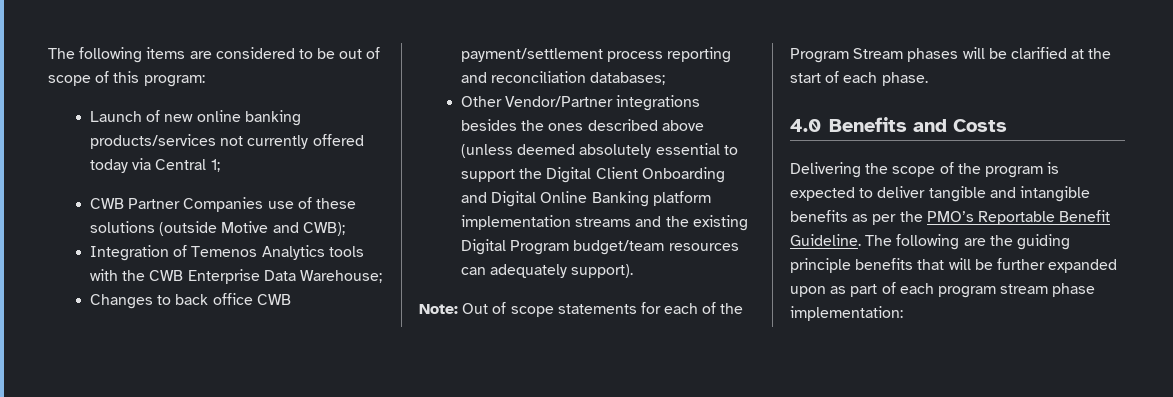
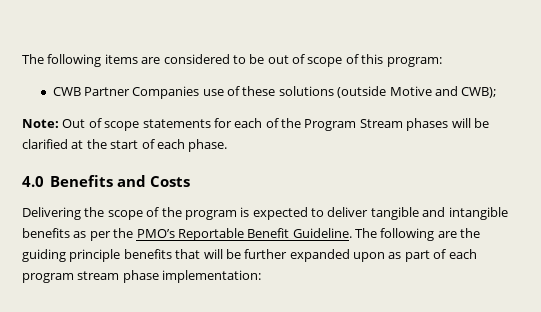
- Launch of new online banking products/services not currently offered today via Central 1;
- Integration of Temenos Analytics tools with the CWB Enterprise Data Warehouse;
- Changes to back office CWB payment/settlement process reporting and reconciliation databases;
- Other Vendor/Partner integrations besides the ones described above (unless deemed absolutely essential to support the Digital Client Onboarding and Digital Online Banking platform implementation streams and the existing Digital Program budget/team resources can adequately support).

